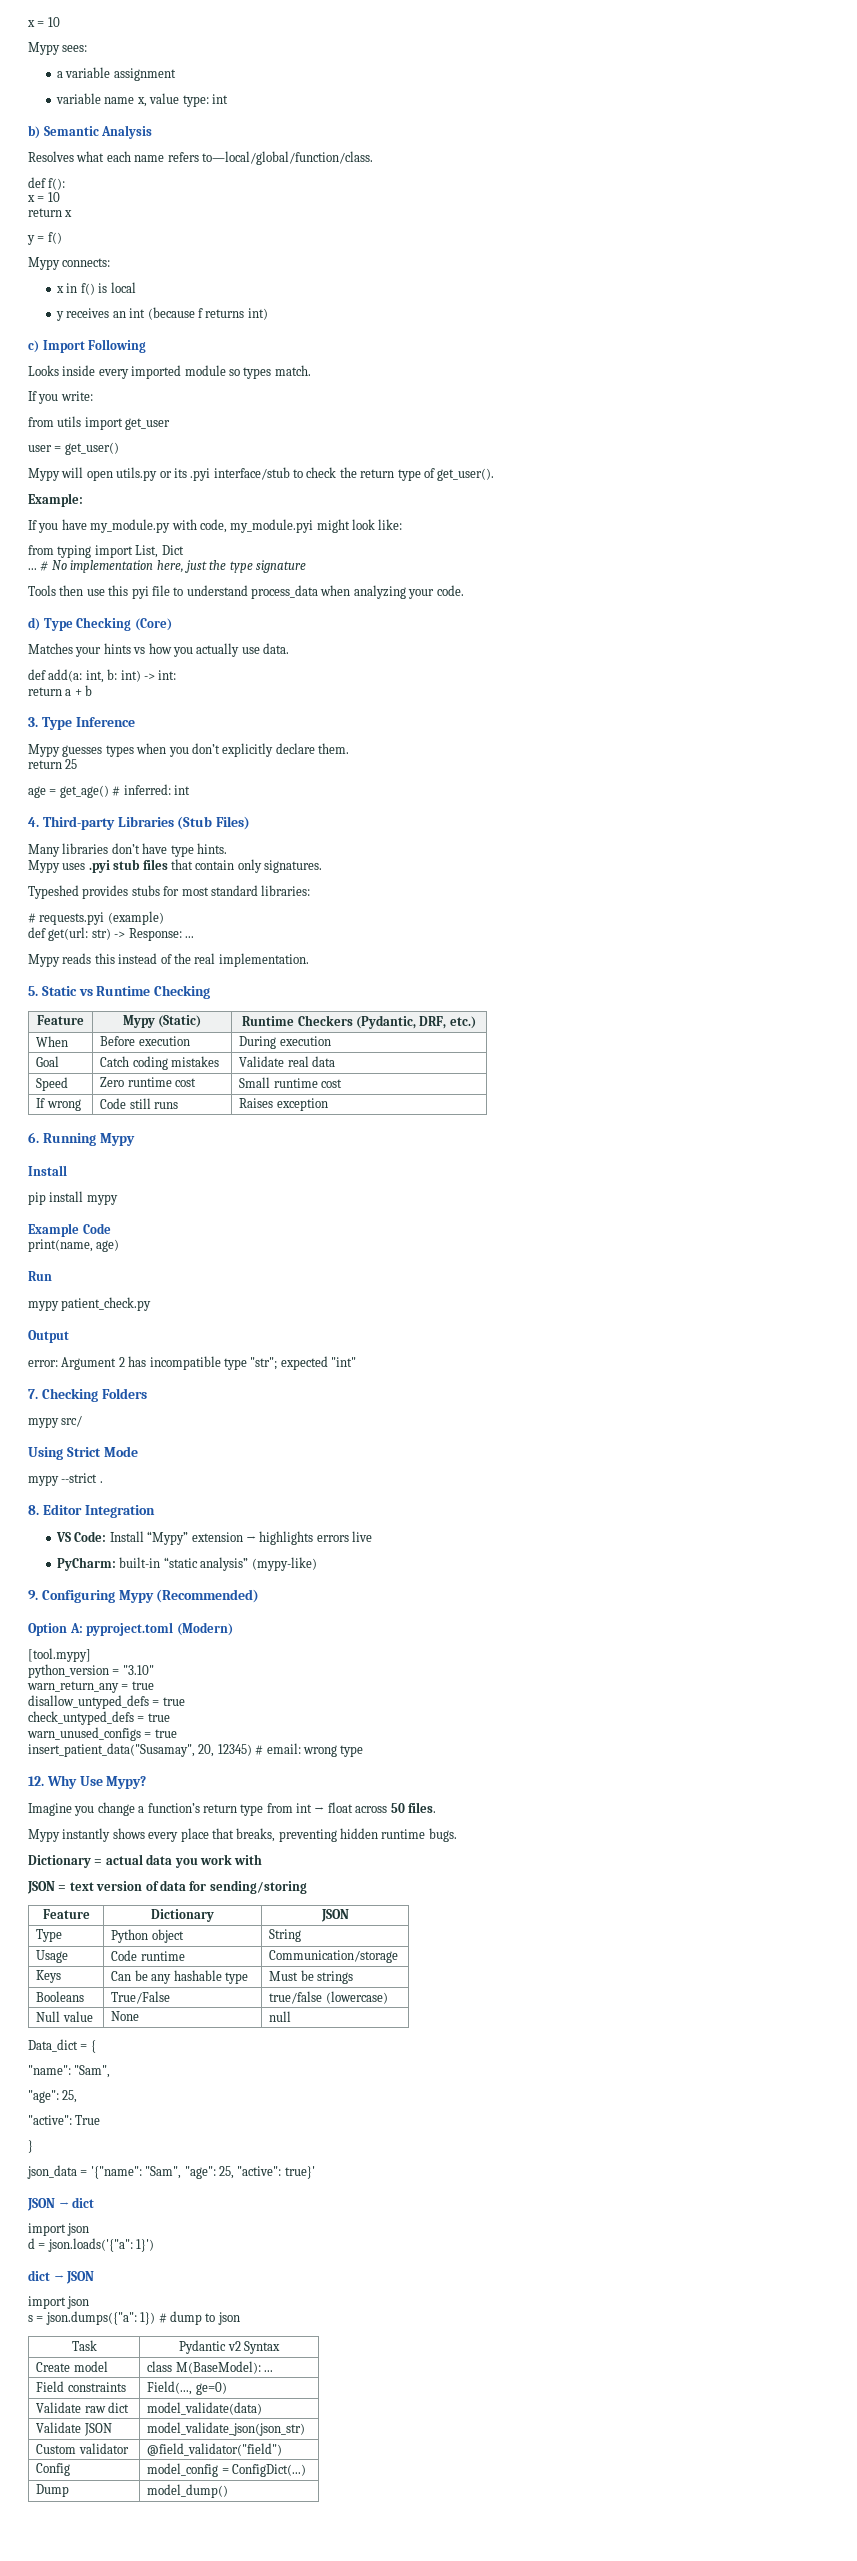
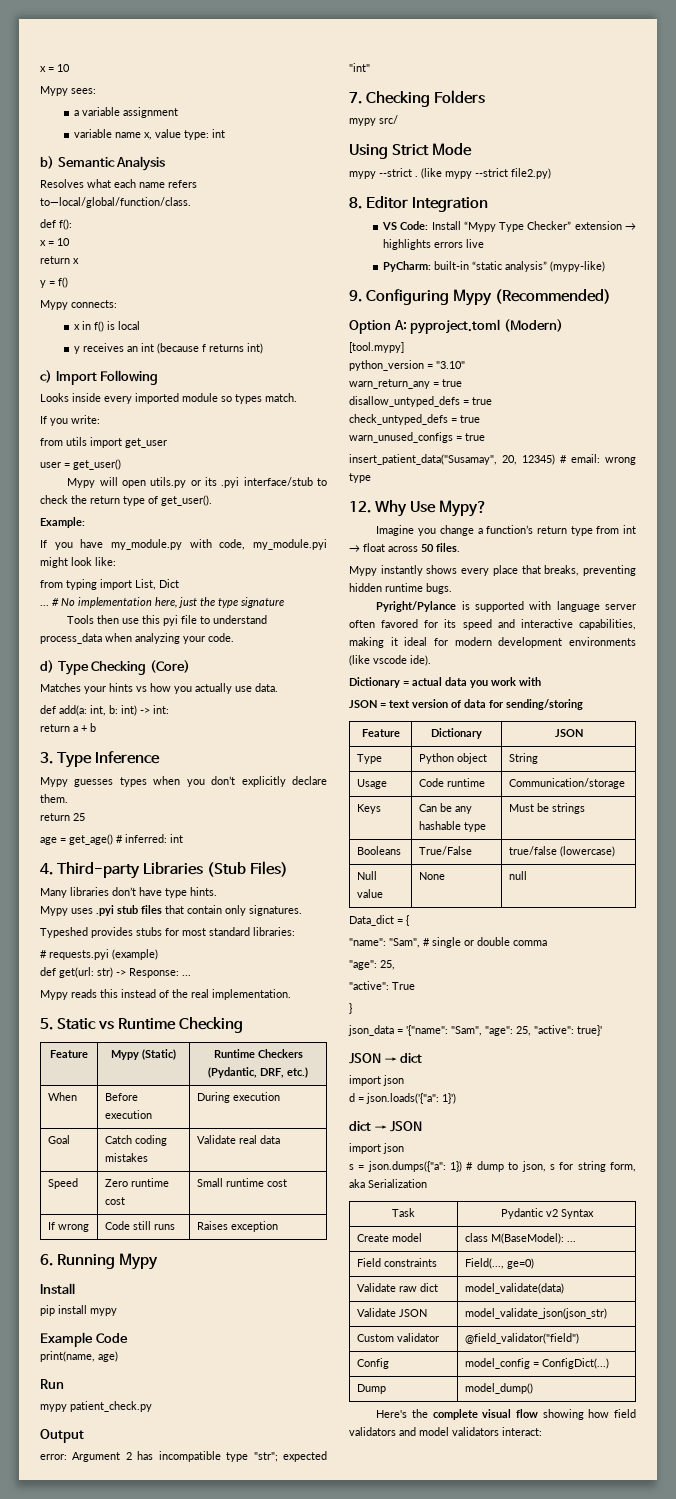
+ (like mypy --strict file2.py)
- VS Code: Install “Mypy” extension → highlights errors live
+ VS Code: Install “Mypy Type Checker” extension → highlights errors live
+ Pyright/Pylance is supported with language server often favored for its speed and interactive capabilities, making it ideal for modern development environments (like vscode ide).
- "name": "Sam",
+ "name": "Sam", # single or double comma
- s = json.dumps({"a": 1}) # dump to json
+ s = json.dumps({"a": 1}) # dump to json, s for string form, aka Serialization
+ Here's the complete visual flow showing how field validators and model validators interact:

